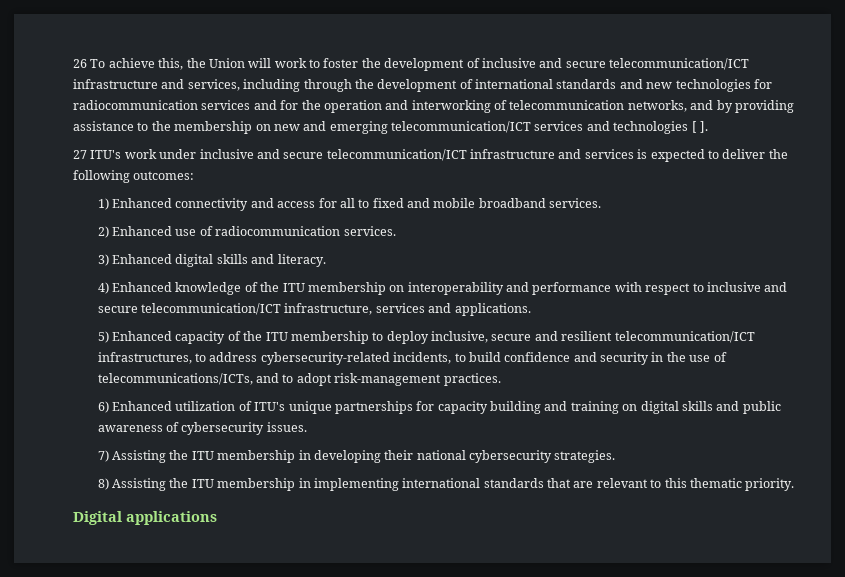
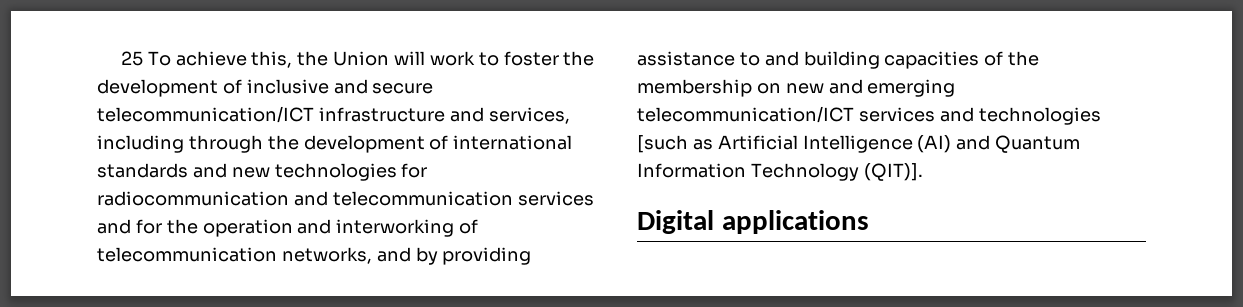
- 26 To achieve this, the Union will work to foster the development of inclusive and secure telecommunication/ICT infrastructure and services, including through the development of international standards and new technologies for radiocommunication services and for the operation and interworking of telecommunication networks, and by providing assistance to the membership on new and emerging telecommunication/ICT services and technologies [ ].
- 27 ITU's work under inclusive and secure telecommunication/ICT infrastructure and services is expected to deliver the following outcomes:
- 1) Enhanced connectivity and access for all to fixed and mobile broadband services.
- 2) Enhanced use of radiocommunication services.
- 3) Enhanced digital skills and literacy.
- 4) Enhanced knowledge of the ITU membership on interoperability and performance with respect to inclusive and secure telecommunication/ICT infrastructure, services and applications.
- 5) Enhanced capacity of the ITU membership to deploy inclusive, secure and resilient telecommunication/ICT infrastructures, to address cybersecurity-related incidents, to build confidence and security in the use of telecommunications/ICTs, and to adopt risk-management practices.
- 6) Enhanced utilization of ITU's unique partnerships for capacity building and training on digital skills and public awareness of cybersecurity issues.
- 7) Assisting the ITU membership in developing their national cybersecurity strategies.
- 8) Assisting the ITU membership in implementing international standards that are relevant to this thematic priority.
+ 25 To achieve this, the Union will work to foster the development of inclusive and secure telecommunication/ICT infrastructure and services, including through the development of international standards and new technologies for radiocommunication and telecommunication services and for the operation and interworking of telecommunication networks, and by providing assistance to and building capacities of the membership on new and emerging telecommunication/ICT services and technologies [such as Artificial Intelligence (AI) and Quantum Information Technology (QIT)].

